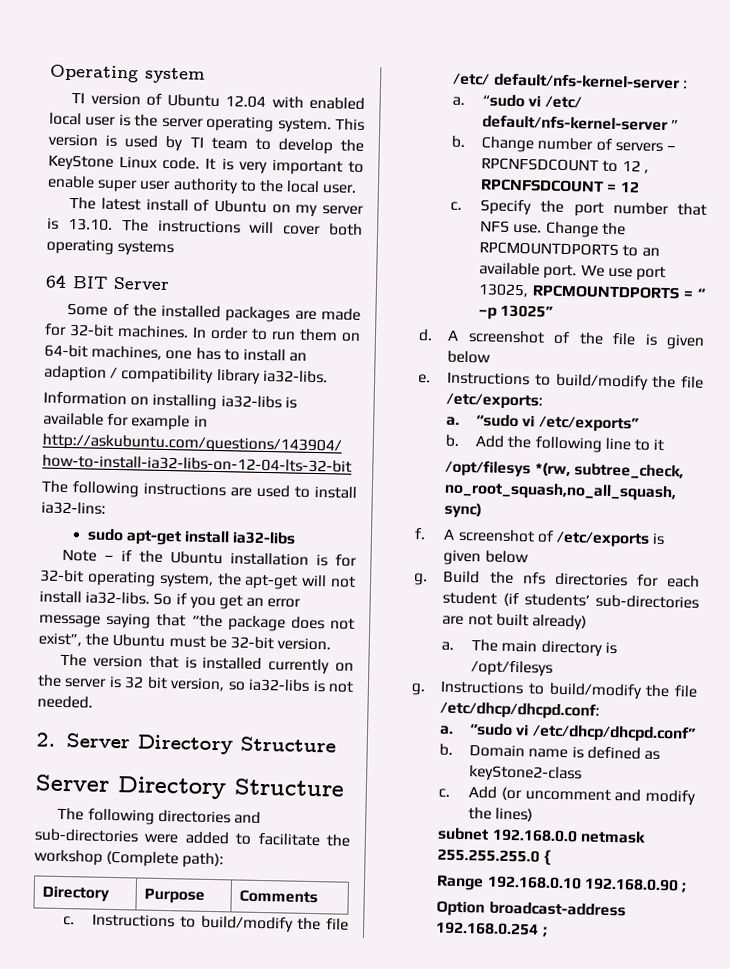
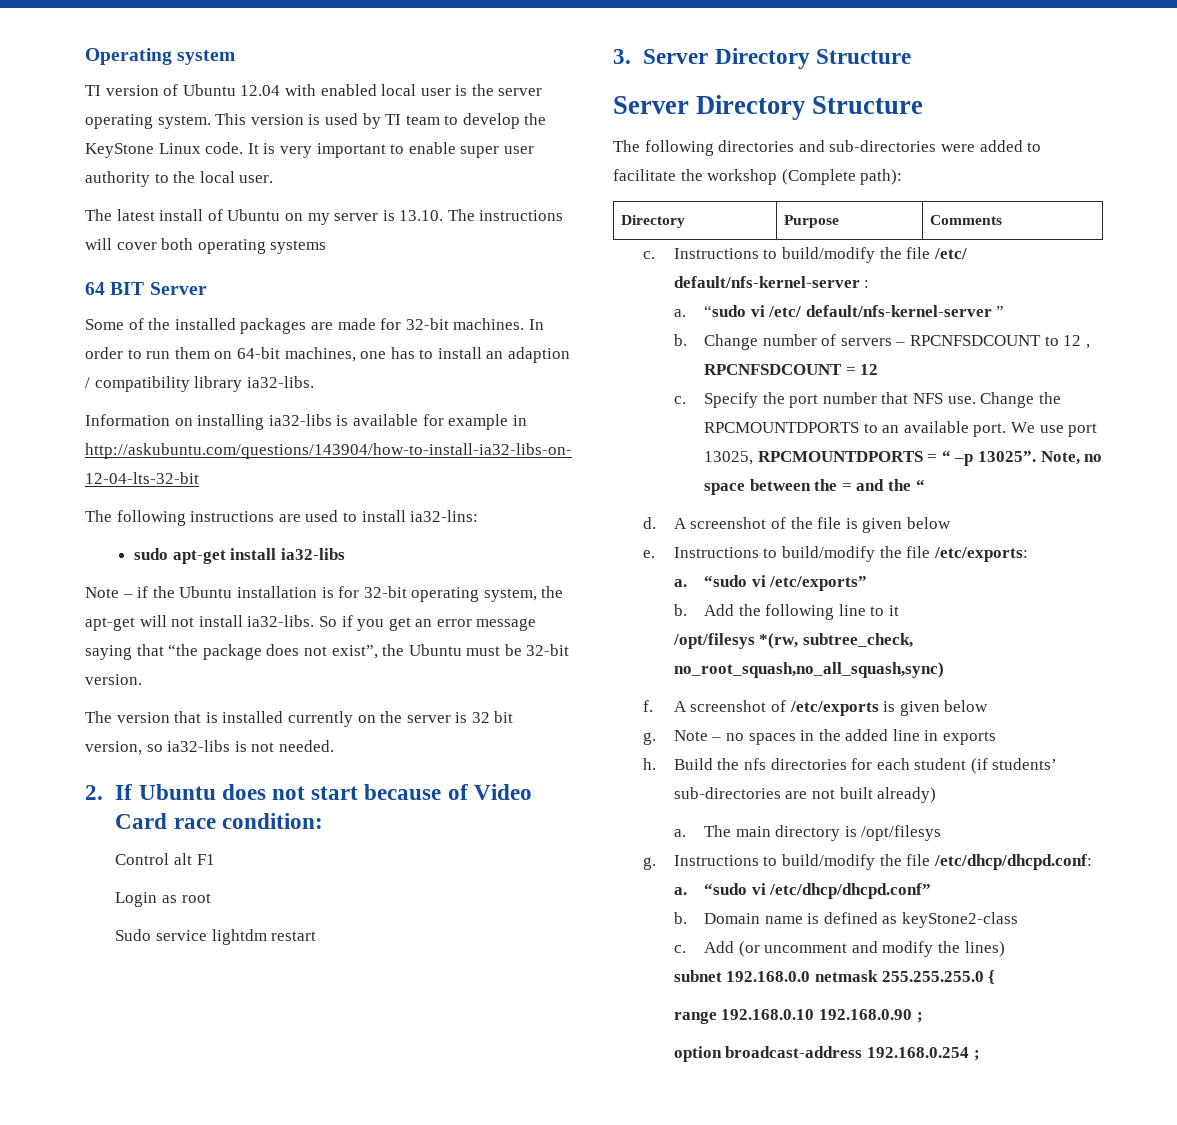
- 2. Server Directory Structure
+ 2. If Ubuntu does not start because of Video Card race condition:
+ Control alt F1
+ Login as root
+ Sudo service lightdm restart
+ 3. Server Directory Structure
- We use port 13025, RPCMOUNTDPORTS = “ –p 13025”
+ We use port 13025, RPCMOUNTDPORTS = “ –p 13025”. Note, no space between the = and the “
+ Note – no spaces in the added line in exports
+ h.
- Range 192.168.0.10 192.168.0.90 ;
+ range 192.168.0.10 192.168.0.90 ;
- Option broadcast-address 192.168.0.254 ;
+ option broadcast-address 192.168.0.254 ;

